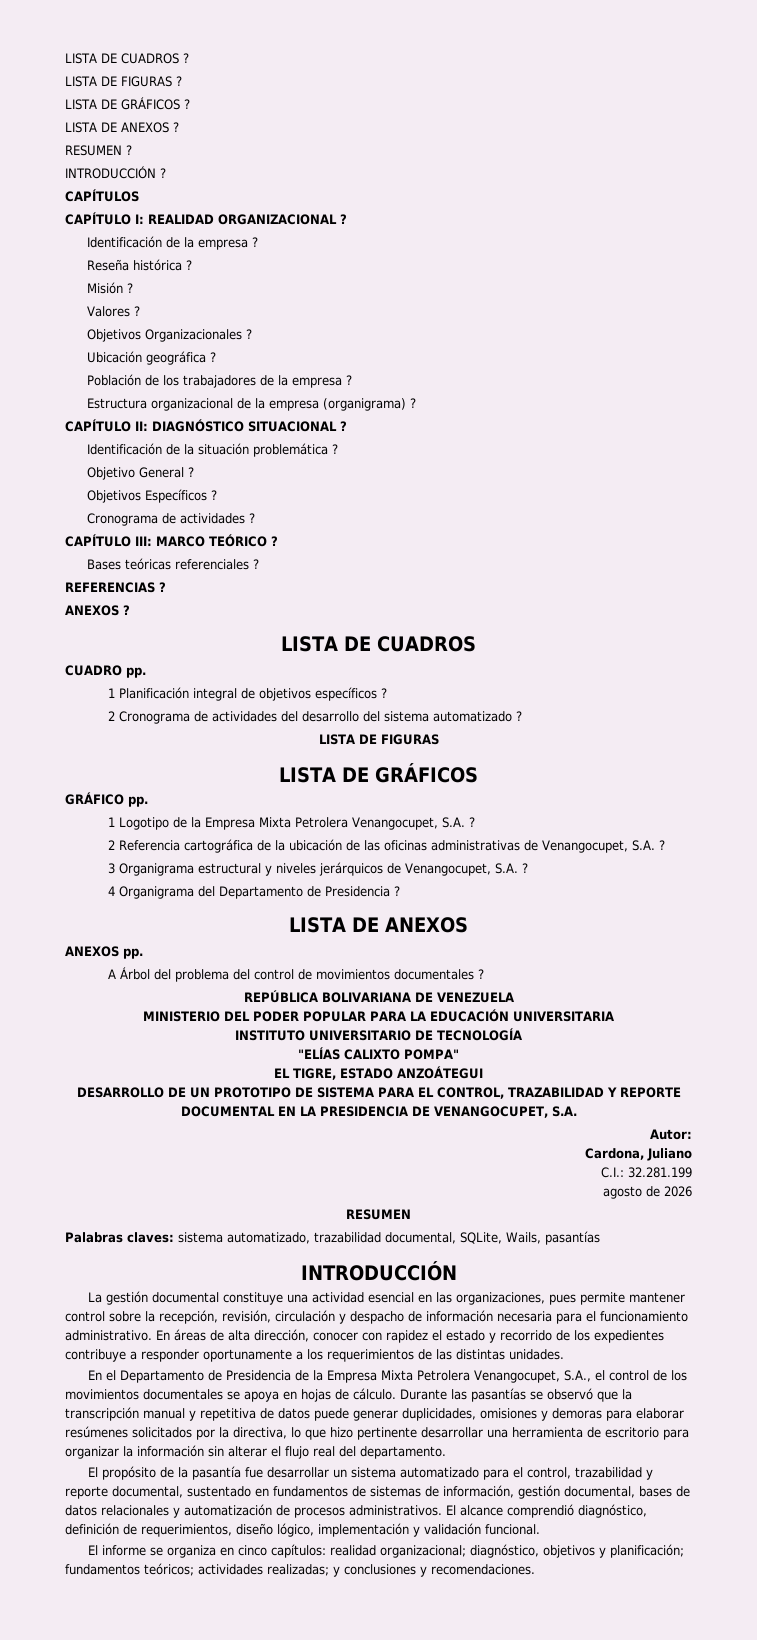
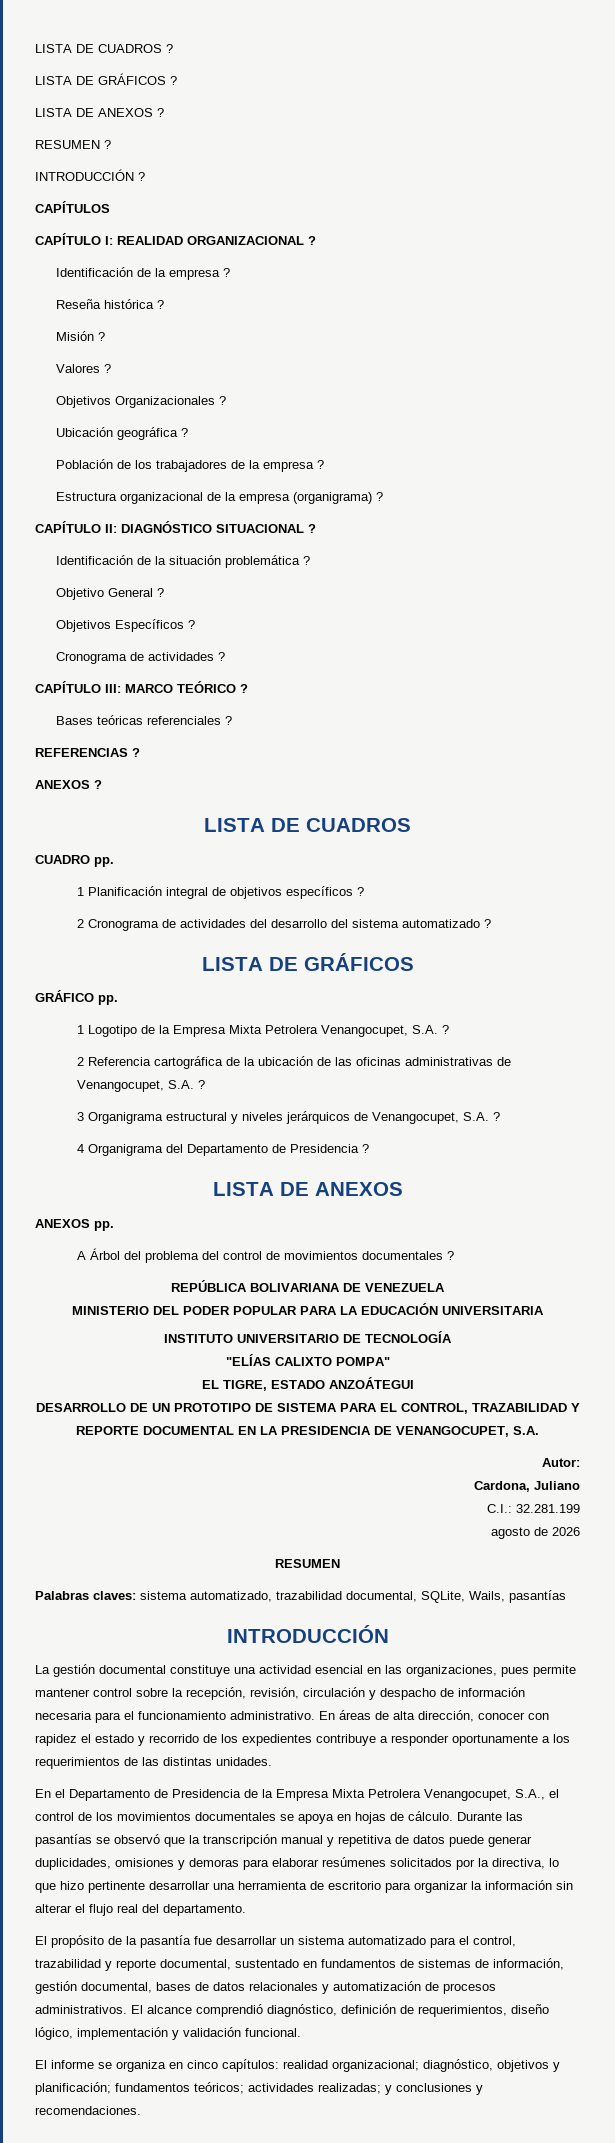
- LISTA DE FIGURAS ?
  2 Cronograma de actividades del desarrollo del sistema automatizado ?
- LISTA DE FIGURAS

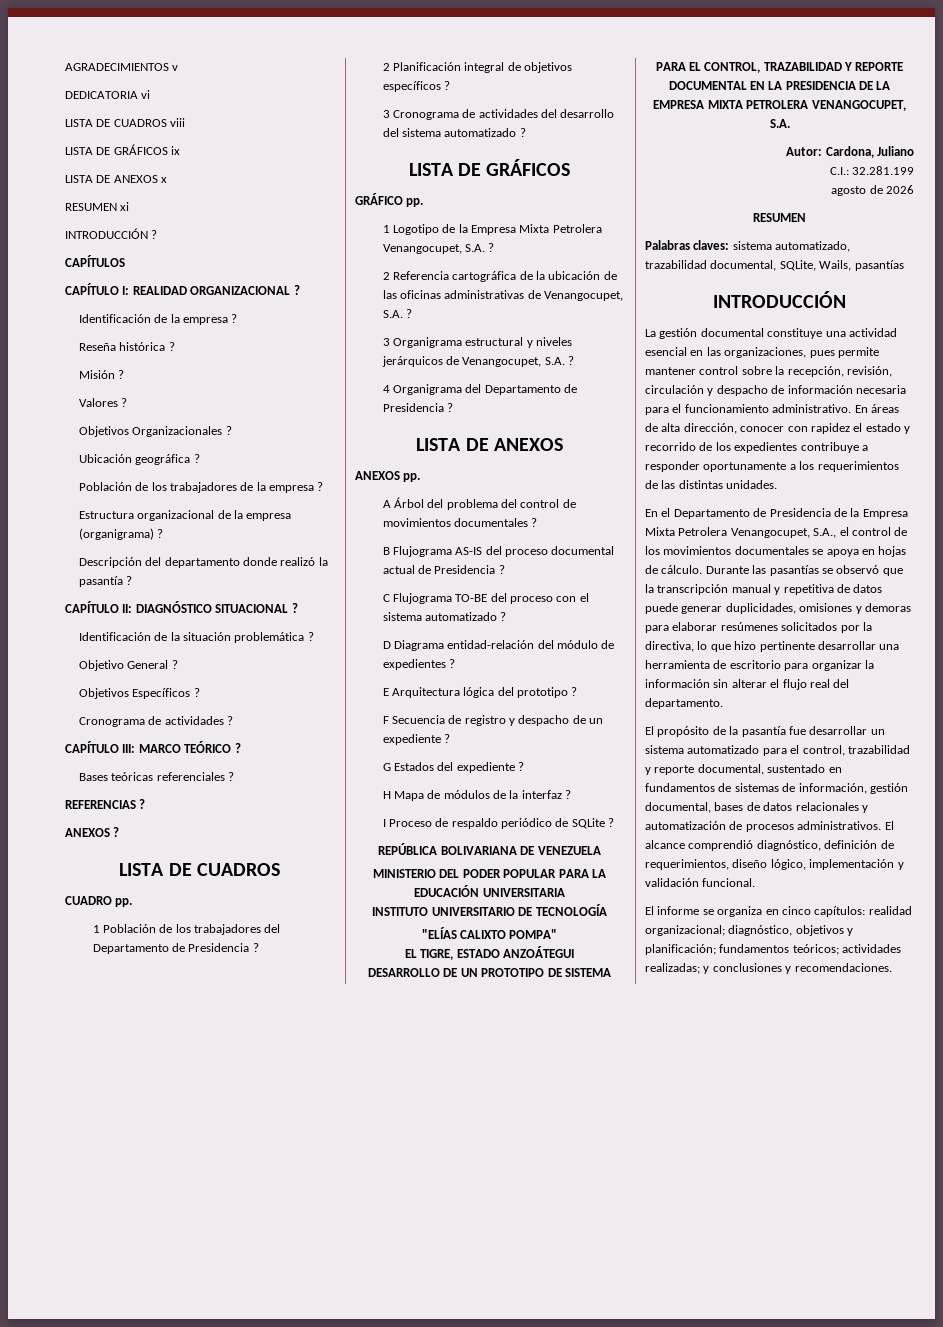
- LISTA DE CUADROS ?
- LISTA DE GRÁFICOS ?
- LISTA DE ANEXOS ?
- RESUMEN ?
+ AGRADECIMIENTOS v
+ DEDICATORIA vi
+ LISTA DE CUADROS viii
+ LISTA DE GRÁFICOS ix
+ LISTA DE ANEXOS x
+ RESUMEN xi
+ Descripción del departamento donde realizó la pasantía ?
- 1 Planificación integral de objetivos específicos ?
+ 1 Población de los trabajadores del Departamento de Presidencia ?
+ 2 Planificación integral de objetivos específicos ?
- 2 Cronograma de actividades del desarrollo del sistema automatizado ?
+ 3 Cronograma de actividades del desarrollo del sistema automatizado ?
+ B Flujograma AS-IS del proceso documental actual de Presidencia ?
+ C Flujograma TO-BE del proceso con el sistema automatizado ?
+ D Diagrama entidad-relación del módulo de expedientes ?
+ E Arquitectura lógica del prototipo ?
+ F Secuencia de registro y despacho de un expediente ?
+ G Estados del expediente ?
+ H Mapa de módulos de la interfaz ?
+ I Proceso de respaldo periódico de SQLite ?
- DESARROLLO DE UN PROTOTIPO DE SISTEMA PARA EL CONTROL, TRAZABILIDAD Y REPORTE DOCUMENTAL EN LA PRESIDENCIA DE VENANGOCUPET, S.A.
+ DESARROLLO DE UN PROTOTIPO DE SISTEMA PARA EL CONTROL, TRAZABILIDAD Y REPORTE DOCUMENTAL EN LA PRESIDENCIA DE LA EMPRESA MIXTA PETROLERA VENANGOCUPET, S.A.
- Autor:
- Cardona, Juliano
+ Autor: Cardona, Juliano

